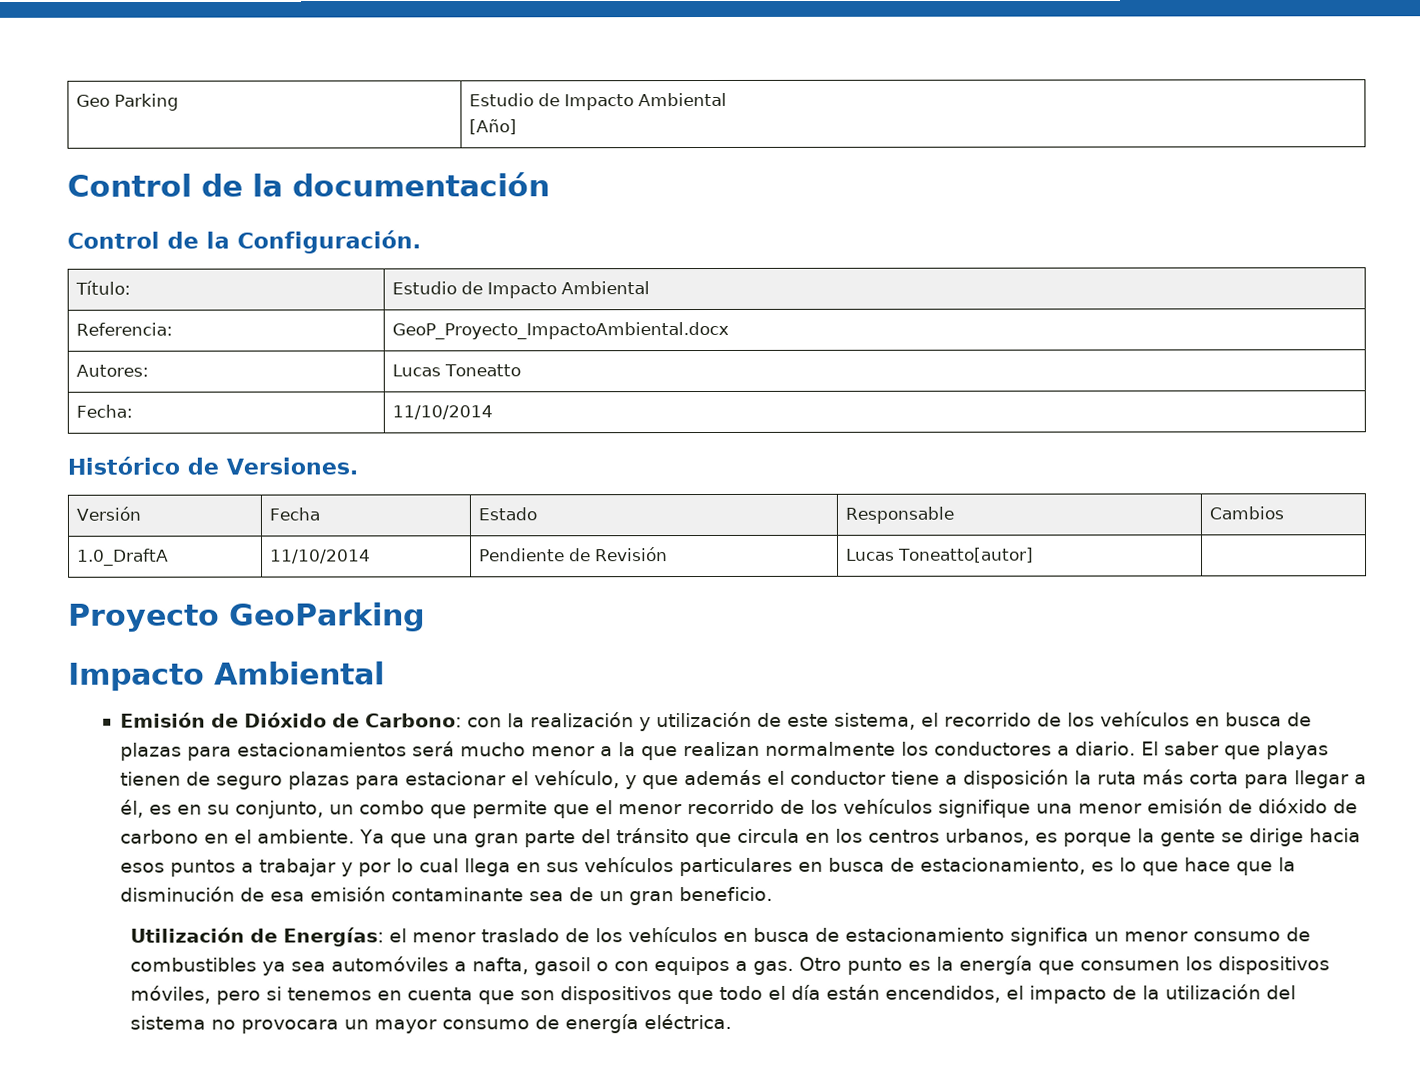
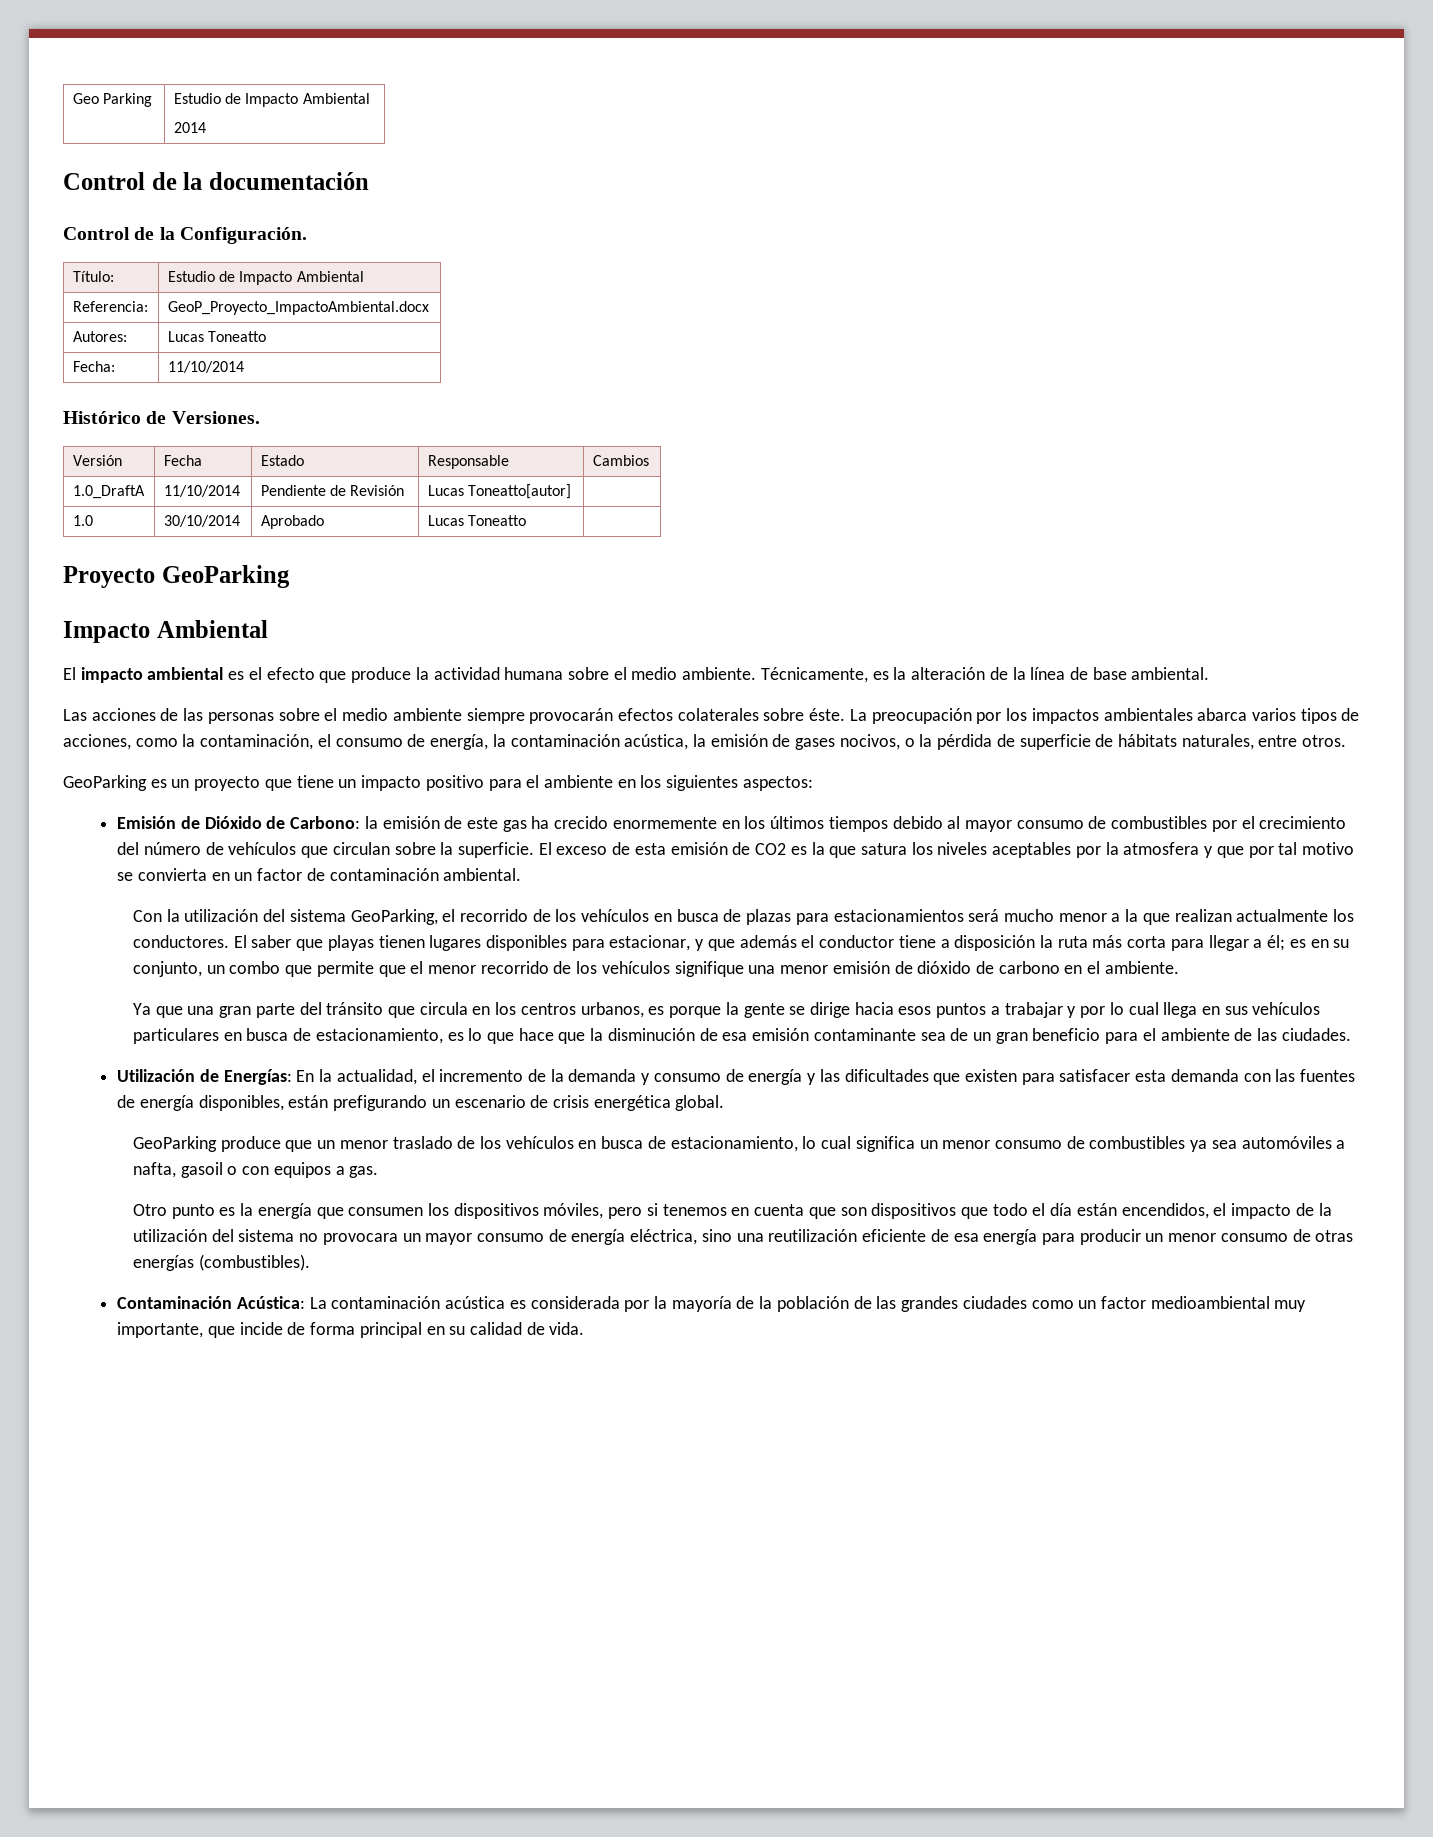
  Geo Parking | Estudio de Impacto Ambiental
- [Año]
+ 2014
+ 1.0 | 30/10/2014 | Aprobado | Lucas Toneatto |
+ El impacto ambiental es el efecto que produce la actividad humana sobre el medio ambiente. Técnicamente, es la alteración de la línea de base ambiental.
+ Las acciones de las personas sobre el medio ambiente siempre provocarán efectos colaterales sobre éste. La preocupación por los impactos ambientales abarca varios tipos de acciones, como la contaminación, el consumo de energía, la contaminación acústica, la emisión de gases nocivos, o la pérdida de superficie de hábitats naturales, entre otros.
+ GeoParking es un proyecto que tiene un impacto positivo para el ambiente en los siguientes aspectos:
- Emisión de Dióxido de Carbono: con la realización y utilización de este sistema, el recorrido de los vehículos en busca de plazas para estacionamientos será mucho menor a la que realizan normalmente los conductores a diario.
+ Emisión de Dióxido de Carbono: la emisión de este gas ha crecido enormemente en los últimos tiempos debido al mayor consumo de combustibles por el crecimiento del número de vehículos que circulan sobre la superficie. El exceso de esta emisión de CO2 es la que satura los niveles aceptables por la atmosfera y que por tal motivo se convierta en un factor de contaminación ambiental.
+ Con la utilización del sistema GeoParking, el recorrido de los vehículos en busca de plazas para estacionamientos será mucho menor a la que realizan actualmente los conductores.
- El saber que playas tienen de seguro plazas para estacionar el vehículo, y que además el conductor tiene a disposición la ruta más corta para llegar a él, es en su conjunto, un combo que permite que el menor recorrido de los vehículos signifique una menor emisión de dióxido de carbono en el ambiente. Ya que una gran parte del tránsito que circula en los centros urbanos, es porque la gente se dirige hacia esos puntos a trabajar y por lo cual llega en sus vehículos particulares en busca de estacionamiento, es lo que hace que la disminución de esa emisión contaminante sea de un gran beneficio.
- Utilización de Energías: el menor traslado de los vehículos en busca de estacionamiento significa un menor consumo de combustibles ya sea automóviles a nafta, gasoil o con equipos a gas. Otro punto es la energía que consumen los dispositivos móviles, pero si tenemos en cuenta que son dispositivos que todo el día están encendidos, el impacto de la utilización del sistema no provocara un mayor consumo de energía eléctrica.
+ El saber que playas tienen lugares disponibles para estacionar, y que además el conductor tiene a disposición la ruta más corta para llegar a él; es en su conjunto, un combo que permite que el menor recorrido de los vehículos signifique una menor emisión de dióxido de carbono en el ambiente.
+ Ya que una gran parte del tránsito que circula en los centros urbanos, es porque la gente se dirige hacia esos puntos a trabajar y por lo cual llega en sus vehículos particulares en busca de estacionamiento, es lo que hace que la disminución de esa emisión contaminante sea de un gran beneficio para el ambiente de las ciudades.
+ Utilización de Energías: En la actualidad, el incremento de la demanda y consumo de energía y las dificultades que existen para satisfacer esta demanda con las fuentes de energía disponibles, están prefigurando un escenario de crisis energética global.
+ GeoParking produce que un menor traslado de los vehículos en busca de estacionamiento, lo cual significa un menor consumo de combustibles ya sea automóviles a nafta, gasoil o con equipos a gas.
+ Otro punto es la energía que consumen los dispositivos móviles, pero si tenemos en cuenta que son dispositivos que todo el día están encendidos, el impacto de la utilización del sistema no provocara un mayor consumo de energía eléctrica, sino una reutilización eficiente de esa energía para producir un menor consumo de otras energías (combustibles).
+ Contaminación Acústica: La contaminación acústica es considerada por la mayoría de la población de las grandes ciudades como un factor medioambiental muy importante, que incide de forma principal en su calidad de vida.

